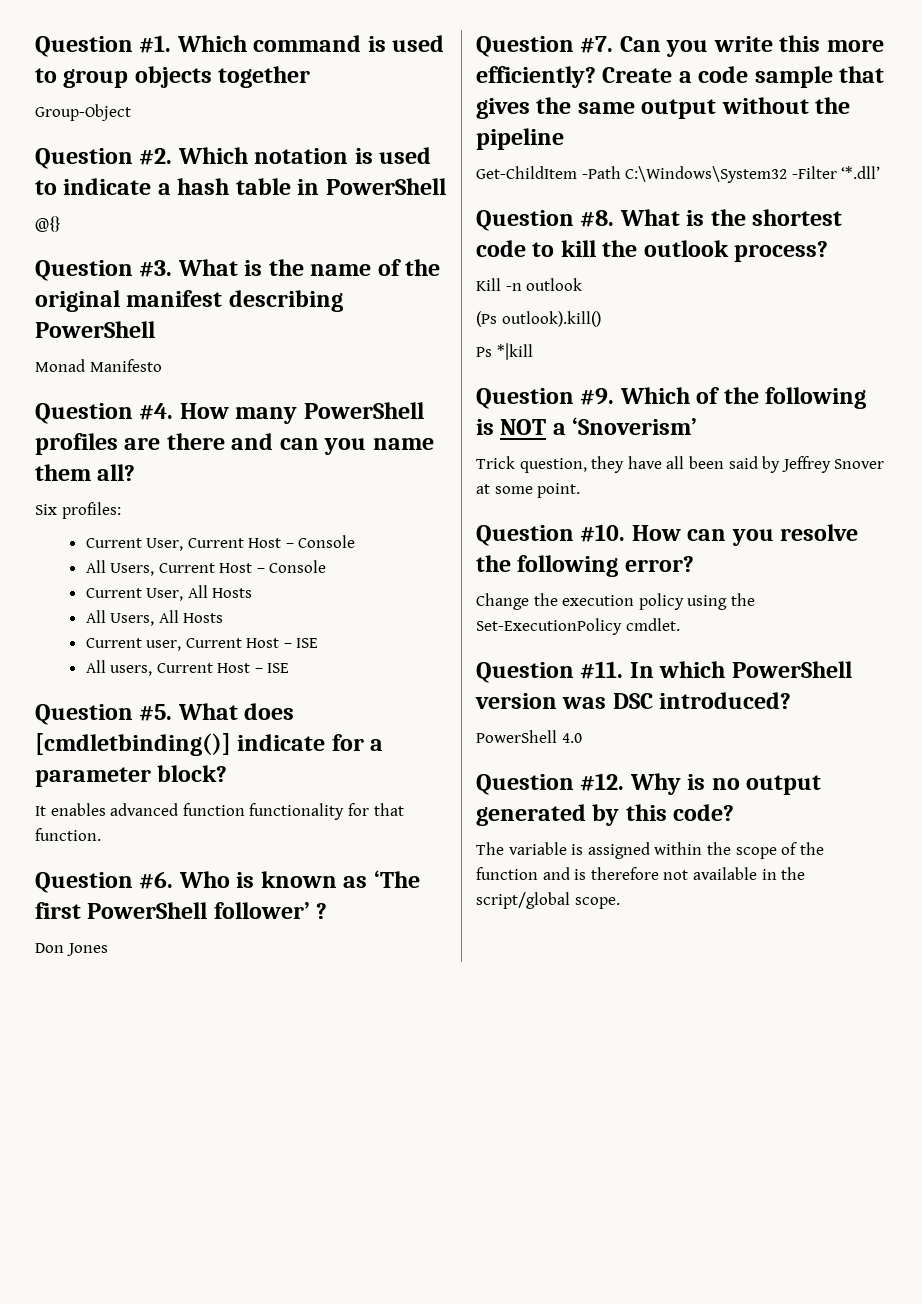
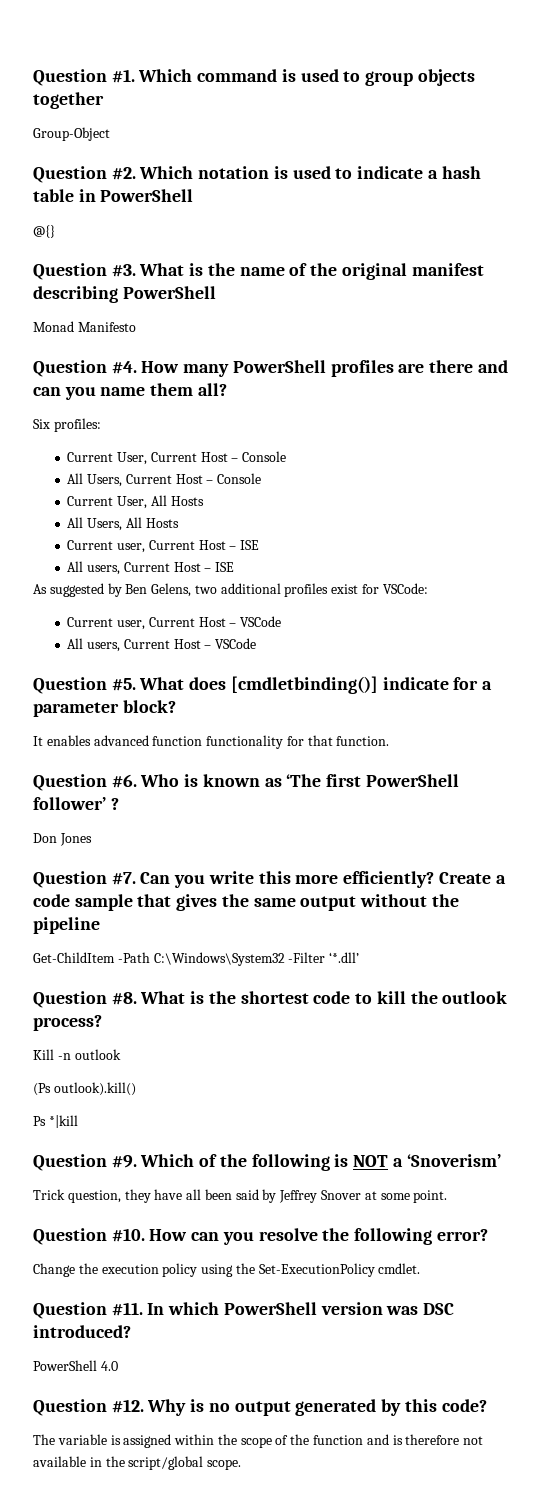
+ As suggested by Ben Gelens, two additional profiles exist for VSCode:
+ Current user, Current Host – VSCode
+ All users, Current Host – VSCode

